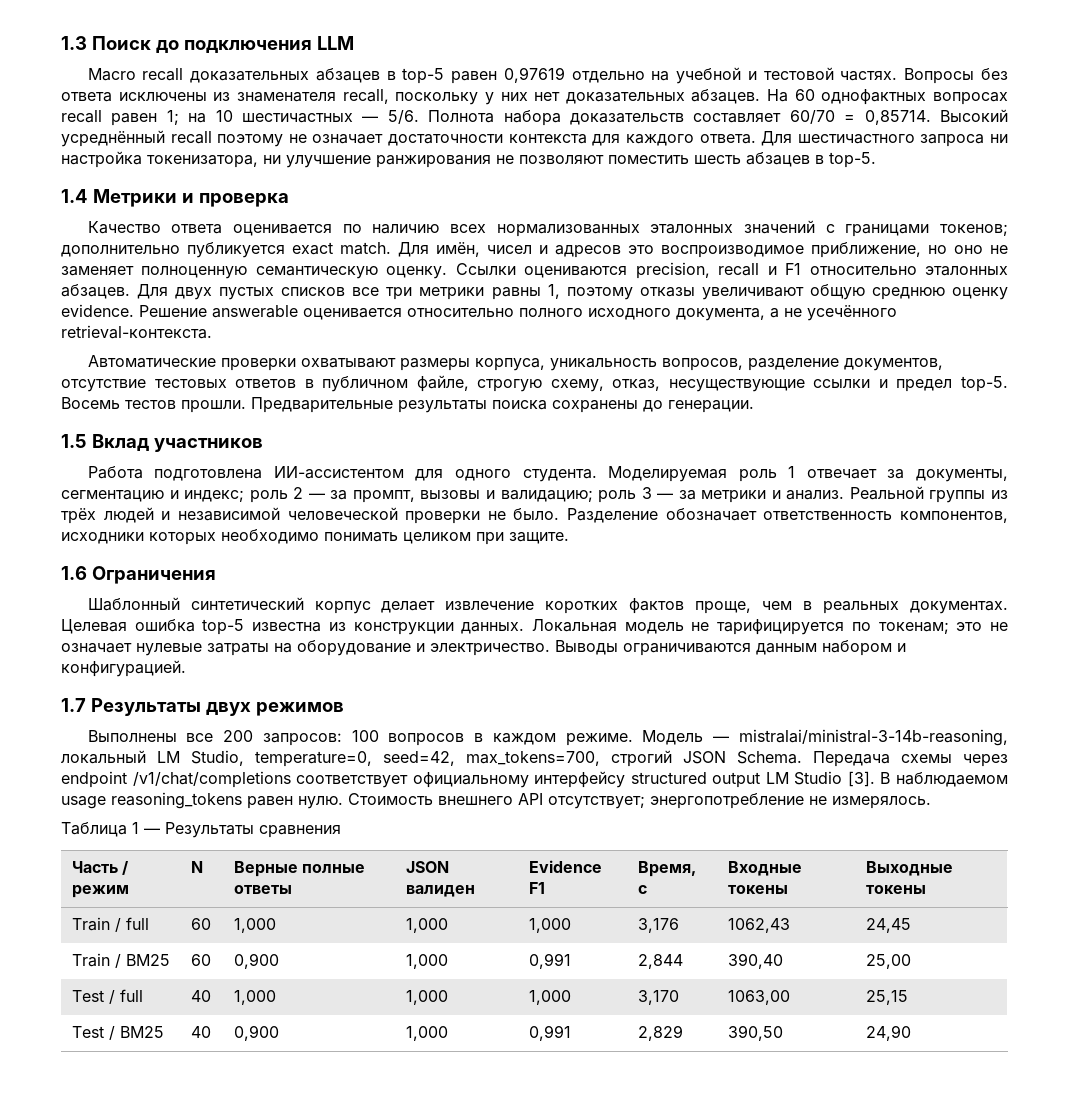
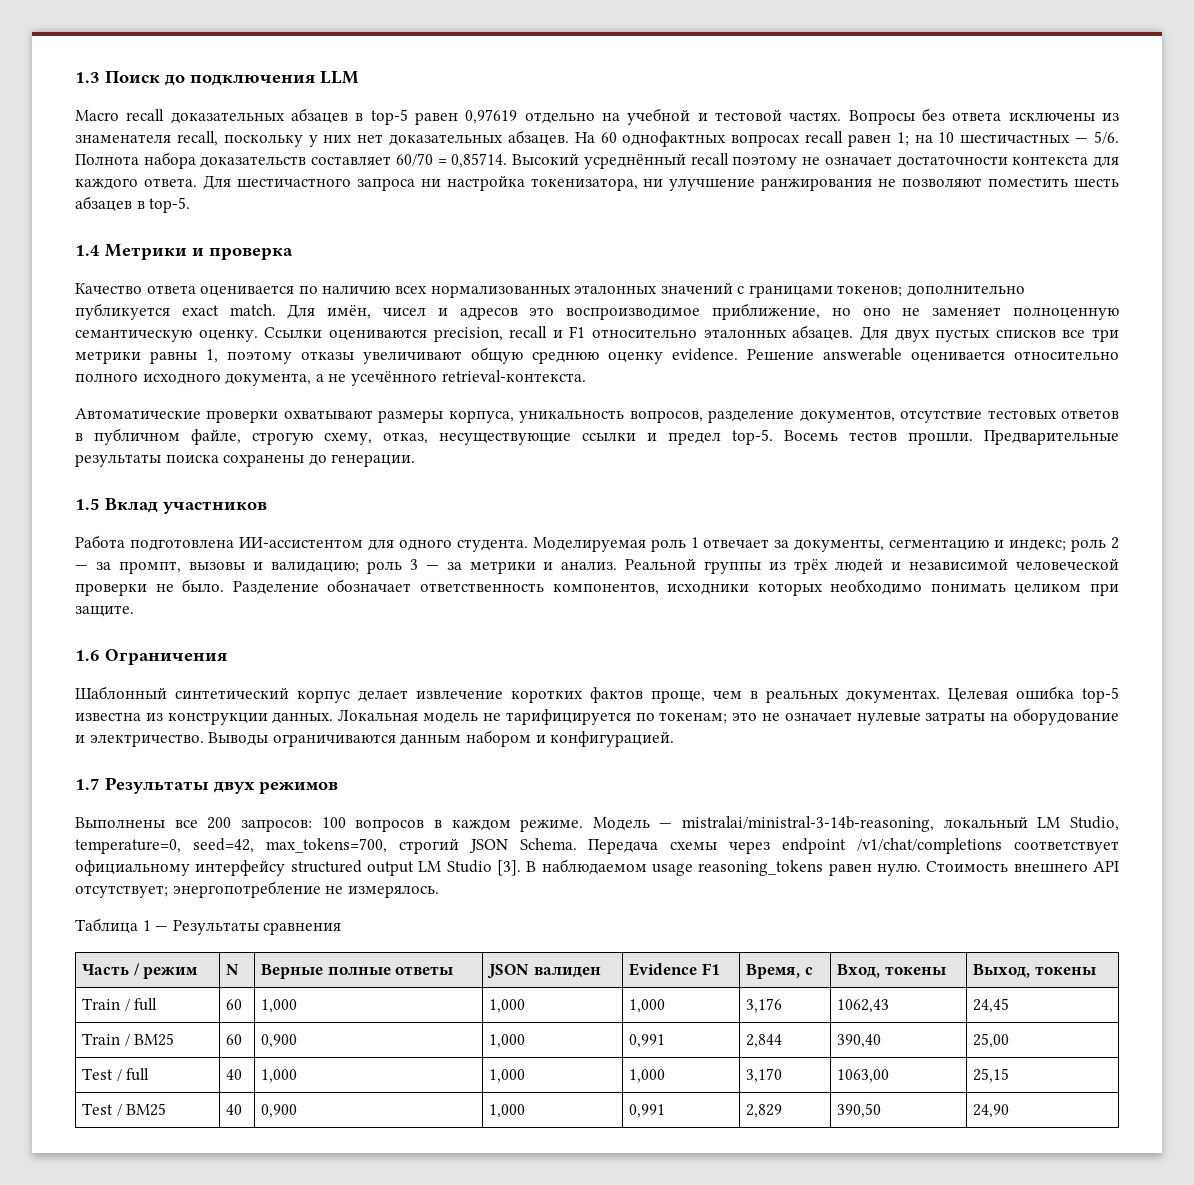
- Часть / режим | N | Верные полные ответы | JSON валиден | Evidence F1 | Время, с | Входные токены | Выходные токены
+ Часть / режим | N | Верные полные ответы | JSON валиден | Evidence F1 | Время, с | Вход, токены | Выход, токены

